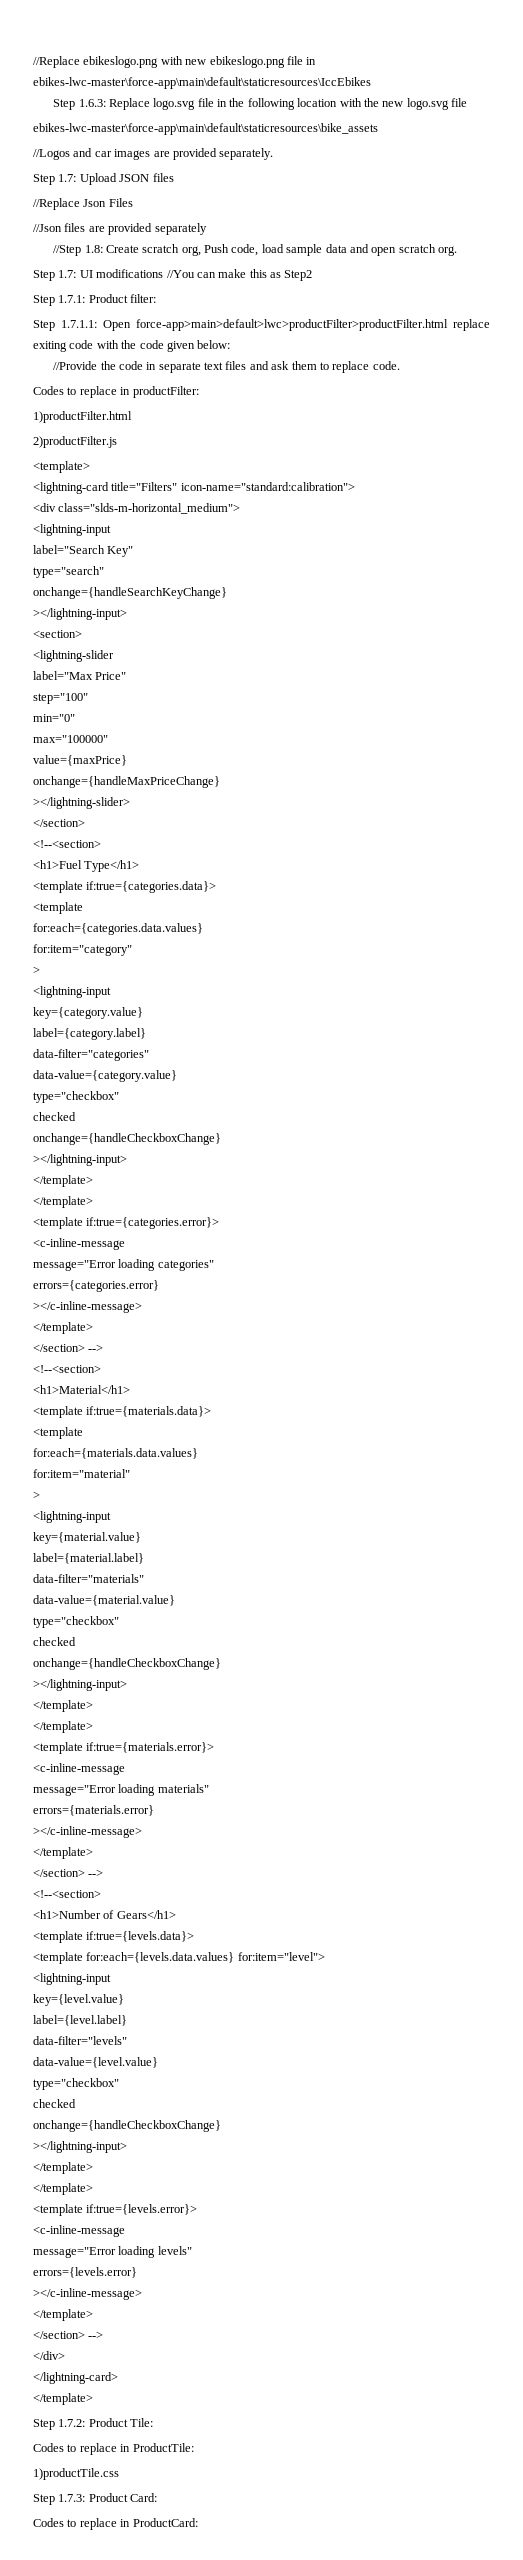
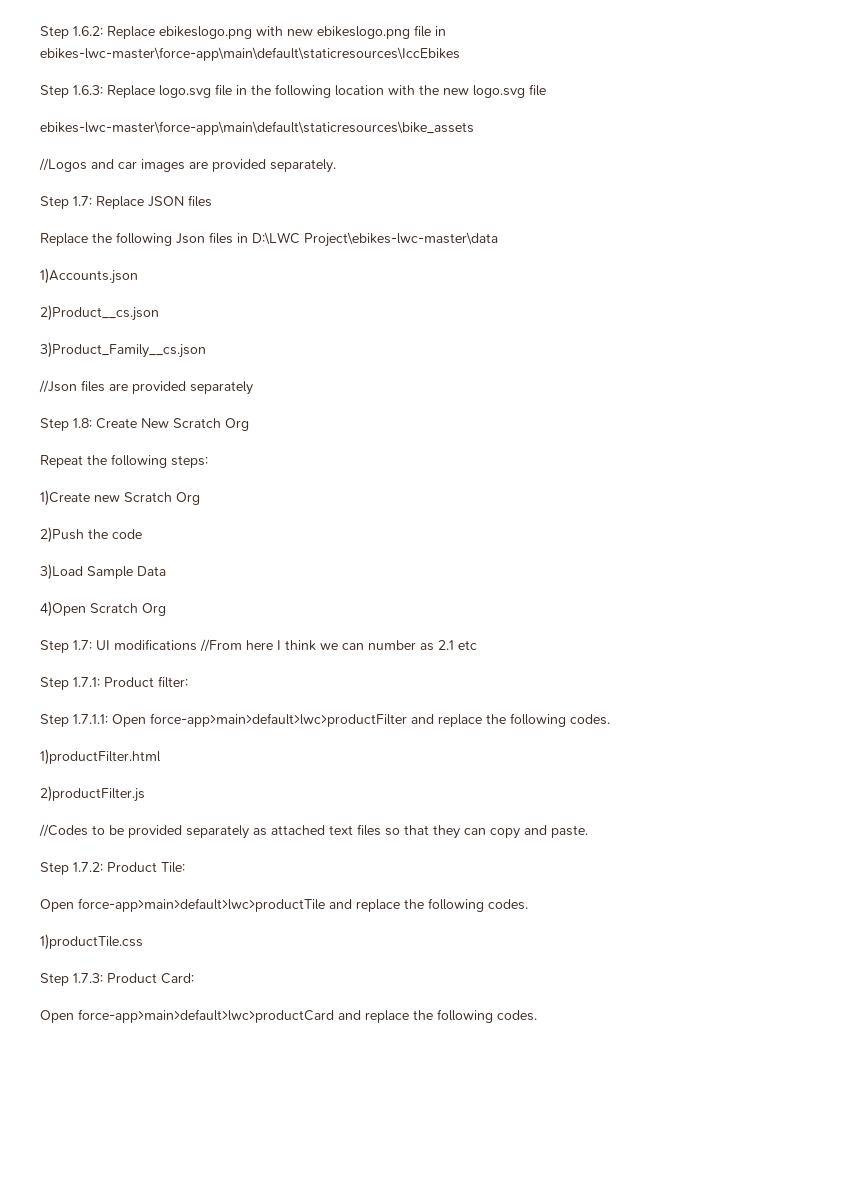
- //Replace ebikeslogo.png with new ebikeslogo.png file in ebikes-lwc-master\force-app\main\default\staticresources\IccEbikes
+ Step 1.6.2: Replace ebikeslogo.png with new ebikeslogo.png file in ebikes-lwc-master\force-app\main\default\staticresources\IccEbikes
- Step 1.7: Upload JSON files
+ Step 1.7: Replace JSON files
- //Replace Json Files
+ Replace the following Json files in D:\LWC Project\ebikes-lwc-master\data
+ 1)Accounts.json
+ 2)Product__cs.json
+ 3)Product_Family__cs.json
- //Step 1.8: Create scratch org, Push code, load sample data and open scratch org.
- Step 1.7: UI modifications //You can make this as Step2
+ Step 1.8: Create New Scratch Org
+ Repeat the following steps:
+ 1)Create new Scratch Org
+ 2)Push the code
+ 3)Load Sample Data
+ 4)Open Scratch Org
+ Step 1.7: UI modifications //From here I think we can number as 2.1 etc
- Step 1.7.1.1: Open force-app>main>default>lwc>productFilter>productFilter.html replace exiting code with the code given below:
- //Provide the code in separate text files and ask them to replace code.
- Codes to replace in productFilter:
+ Step 1.7.1.1: Open force-app>main>default>lwc>productFilter and replace the following codes.
  1)productFilter.html
  2)productFilter.js
- <template>
- <lightning-card title="Filters" icon-name="standard:calibration">
- <div class="slds-m-horizontal_medium">
- <lightning-input
- label="Search Key"
- type="search"
- onchange={handleSearchKeyChange}
- ></lightning-input>
- <section>
- <lightning-slider
- label="Max Price"
- step="100"
- min="0"
- max="100000"
- value={maxPrice}
- onchange={handleMaxPriceChange}
- ></lightning-slider>
- </section>
- <!--<section>
- <h1>Fuel Type</h1>
- <template if:true={categories.data}>
- <template
- for:each={categories.data.values}
- for:item="category"
- >
- <lightning-input
- key={category.value}
- label={category.label}
- data-filter="categories"
- data-value={category.value}
- type="checkbox"
- checked
- onchange={handleCheckboxChange}
- ></lightning-input>
- </template>
- </template>
- <template if:true={categories.error}>
- <c-inline-message
- message="Error loading categories"
- errors={categories.error}
- ></c-inline-message>
- </template>
- </section> -->
- <!--<section>
- <h1>Material</h1>
- <template if:true={materials.data}>
- <template
- for:each={materials.data.values}
- for:item="material"
- >
- <lightning-input
- key={material.value}
- label={material.label}
- data-filter="materials"
- data-value={material.value}
- type="checkbox"
- checked
- onchange={handleCheckboxChange}
- ></lightning-input>
- </template>
- </template>
- <template if:true={materials.error}>
- <c-inline-message
- message="Error loading materials"
- errors={materials.error}
- ></c-inline-message>
- </template>
- </section> -->
- <!--<section>
- <h1>Number of Gears</h1>
- <template if:true={levels.data}>
- <template for:each={levels.data.values} for:item="level">
- <lightning-input
- key={level.value}
- label={level.label}
- data-filter="levels"
- data-value={level.value}
- type="checkbox"
- checked
- onchange={handleCheckboxChange}
- ></lightning-input>
- </template>
- </template>
- <template if:true={levels.error}>
- <c-inline-message
- message="Error loading levels"
- errors={levels.error}
- ></c-inline-message>
- </template>
- </section> -->
- </div>
- </lightning-card>
- </template>
+ //Codes to be provided separately as attached text files so that they can copy and paste.
  Step 1.7.2: Product Tile:
- Codes to replace in ProductTile:
+ Open force-app>main>default>lwc>productTile and replace the following codes.
- Codes to replace in ProductCard:
+ Open force-app>main>default>lwc>productCard and replace the following codes.

